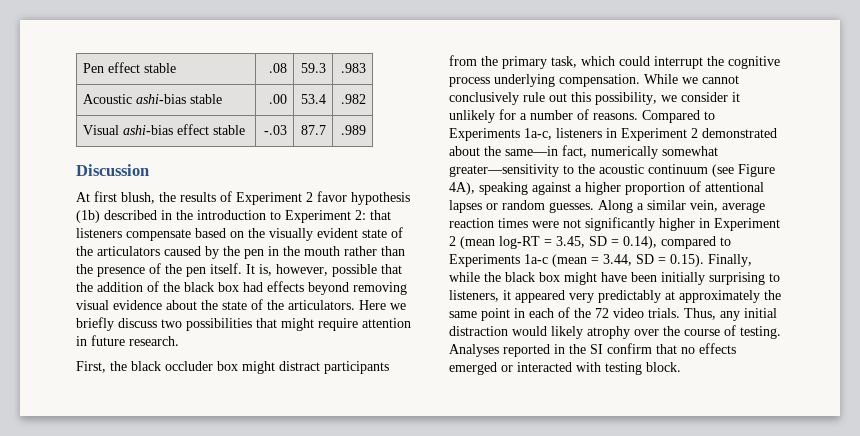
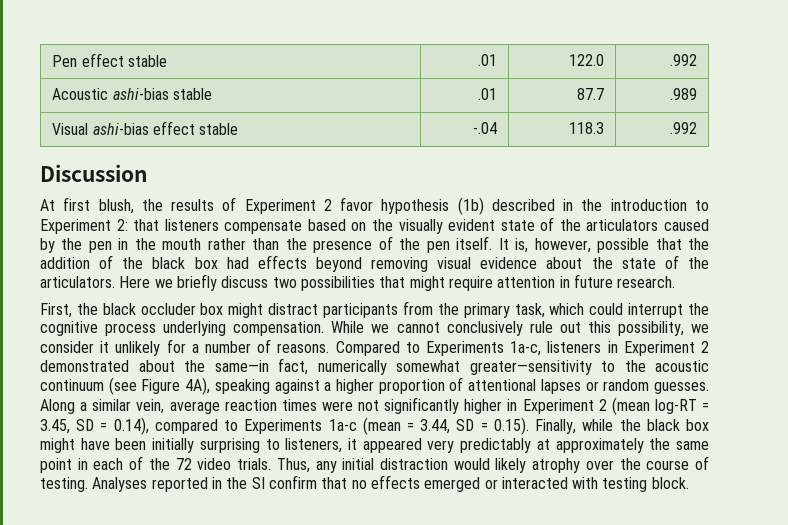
- Pen effect stable | .08 | 59.3 | .983
+ Pen effect stable | .01 | 122.0 | .992
- Acoustic ashi-bias stable | .00 | 53.4 | .982
+ Acoustic ashi-bias stable | .01 | 87.7 | .989
- Visual ashi-bias effect stable | -.03 | 87.7 | .989
+ Visual ashi-bias effect stable | -.04 | 118.3 | .992

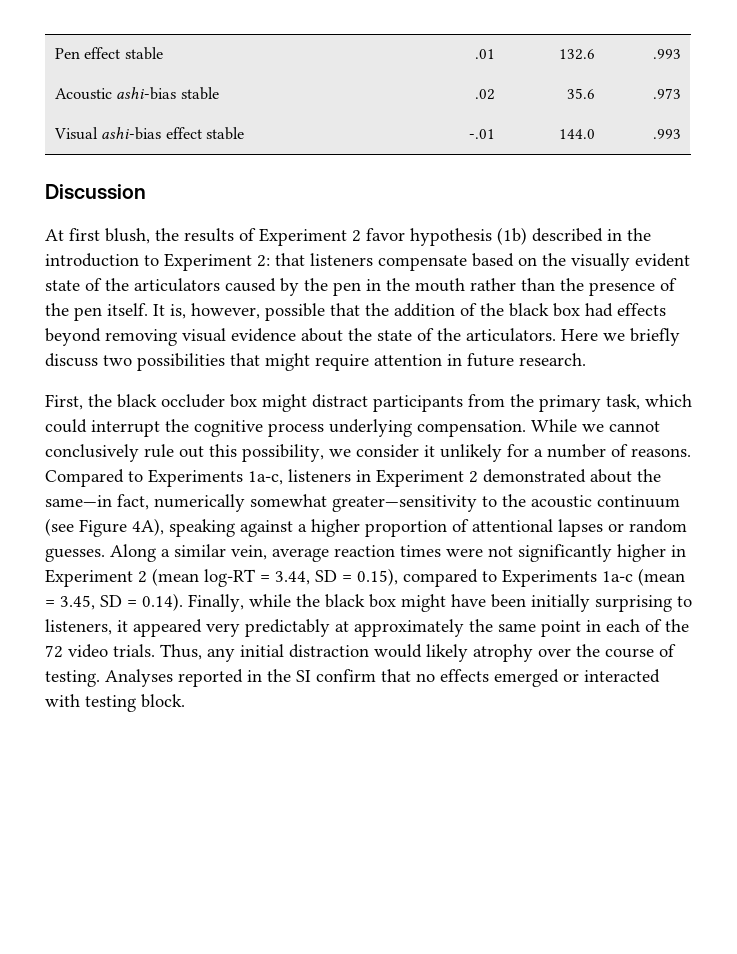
- Pen effect stable | .01 | 122.0 | .992
+ Pen effect stable | .01 | 132.6 | .993
- Acoustic ashi-bias stable | .01 | 87.7 | .989
+ Acoustic ashi-bias stable | .02 | 35.6 | .973
- Visual ashi-bias effect stable | -.04 | 118.3 | .992
+ Visual ashi-bias effect stable | -.01 | 144.0 | .993
- Along a similar vein, average reaction times were not significantly higher in Experiment 2 (mean log-RT = 3.45, SD = 0.14), compared to Experiments 1a-c (mean = 3.44, SD = 0.15). Finally, while the black box might have been initially surprising to listeners, it appeared very predictably at approximately the same point in each of the 72 video trials.
+ Along a similar vein, average reaction times were not significantly higher in Experiment 2 (mean log-RT = 3.44, SD = 0.15), compared to Experiments 1a-c (mean = 3.45, SD = 0.14). Finally, while the black box might have been initially surprising to listeners, it appeared very predictably at approximately the same point in each of the 72 video trials.

